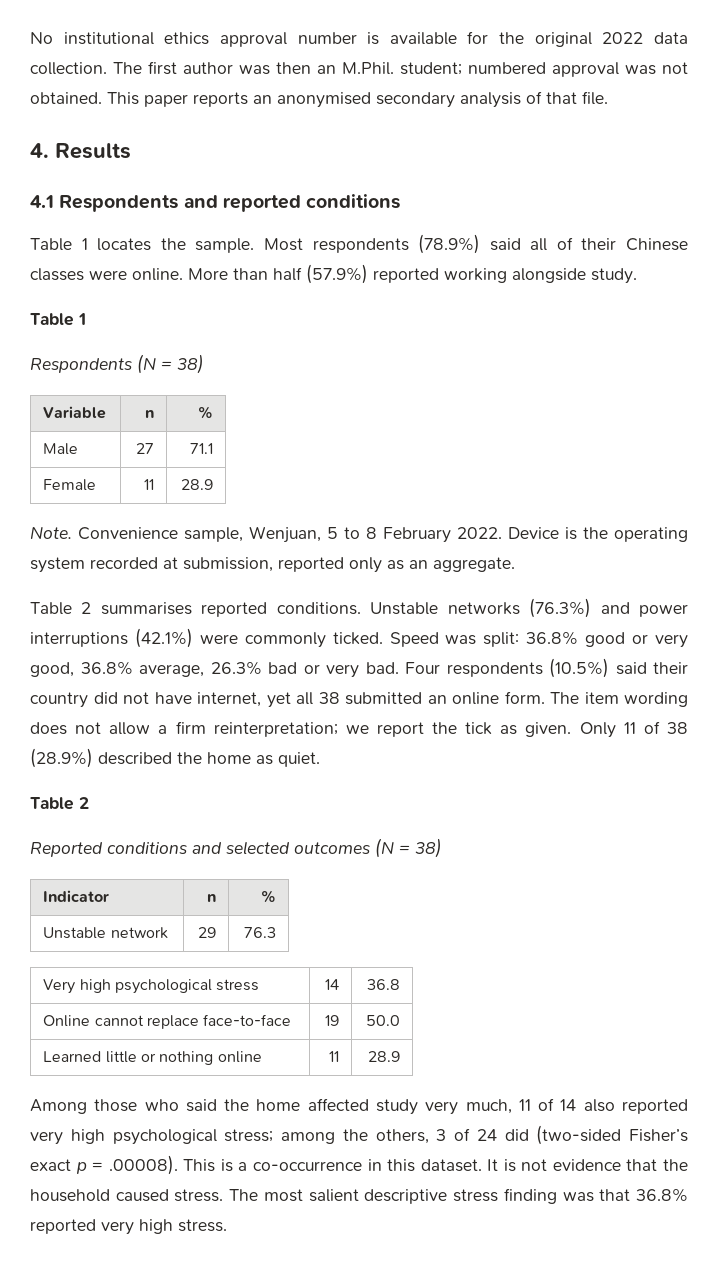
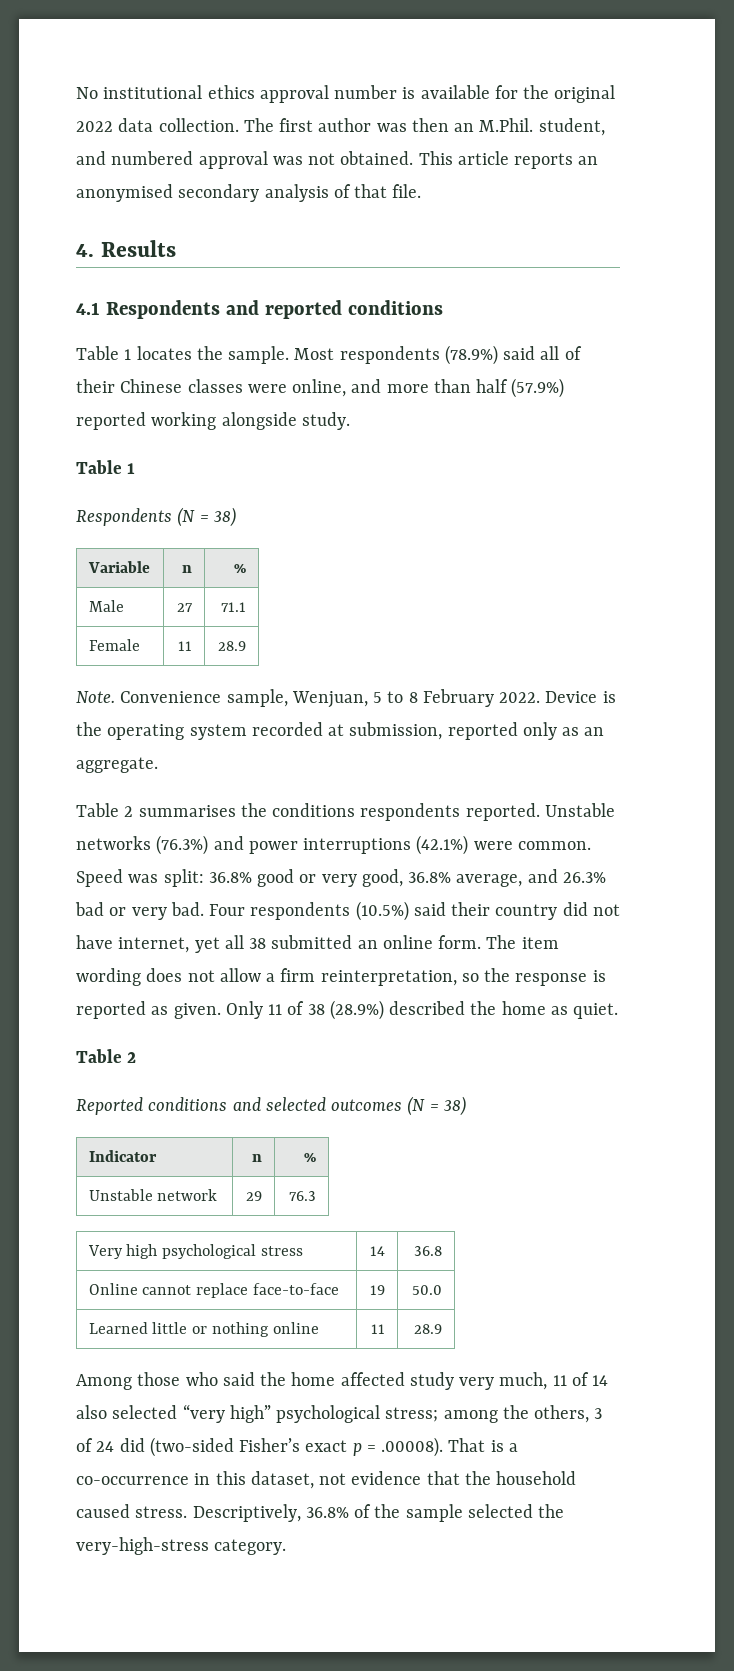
- The first author was then an M.Phil. student; numbered approval was not obtained.
+ The first author was then an M.Phil. student, and numbered approval was not obtained.
- This paper reports an anonymised secondary analysis of that file.
+ This article reports an anonymised secondary analysis of that file.
- Most respondents (78.9%) said all of their Chinese classes were online. More than half (57.9%) reported working alongside study.
+ Most respondents (78.9%) said all of their Chinese classes were online, and more than half (57.9%) reported working alongside study.
- Table 2 summarises reported conditions.
+ Table 2 summarises the conditions respondents reported.
- Unstable networks (76.3%) and power interruptions (42.1%) were commonly ticked.
+ Unstable networks (76.3%) and power interruptions (42.1%) were common.
- Speed was split: 36.8% good or very good, 36.8% average, 26.3% bad or very bad.
+ Speed was split: 36.8% good or very good, 36.8% average, and 26.3% bad or very bad.
- The item wording does not allow a firm reinterpretation; we report the tick as given.
+ The item wording does not allow a firm reinterpretation, so the response is reported as given.
- Among those who said the home affected study very much, 11 of 14 also reported very high psychological stress; among the others, 3 of 24 did (two-sided Fisher’s exact p = .00008). This is a co-occurrence in this dataset. It is not evidence that the household caused stress.
+ Among those who said the home affected study very much, 11 of 14 also selected “very high” psychological stress; among the others, 3 of 24 did (two-sided Fisher’s exact p = .00008). That is a co-occurrence in this dataset, not evidence that the household caused stress.
- The most salient descriptive stress finding was that 36.8% reported very high stress.
+ Descriptively, 36.8% of the sample selected the very-high-stress category.

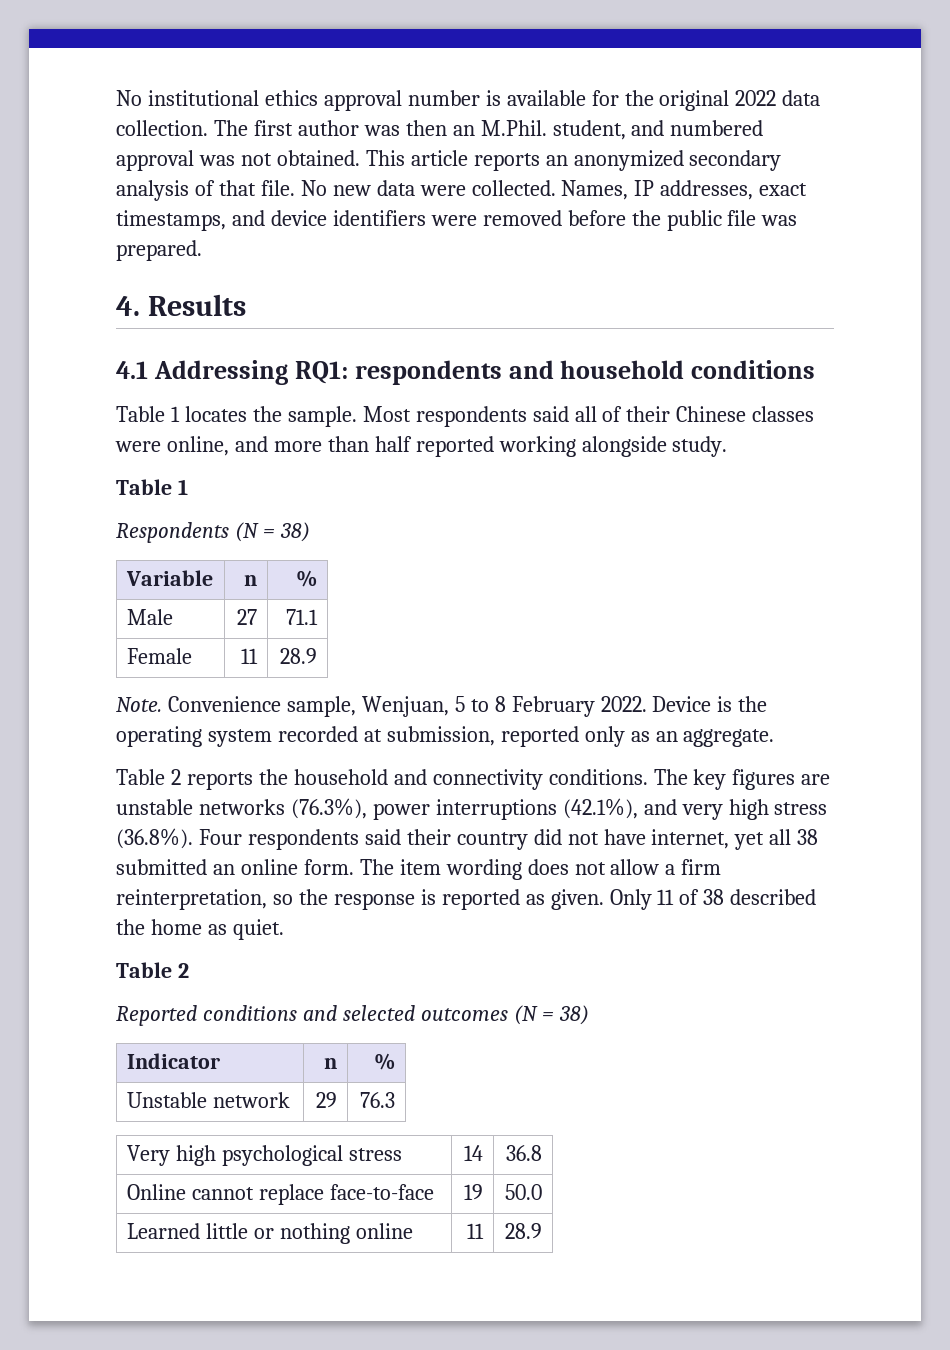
- This article reports an anonymised secondary analysis of that file.
+ This article reports an anonymized secondary analysis of that file. No new data were collected. Names, IP addresses, exact timestamps, and device identifiers were removed before the public file was prepared.
  4. Results
- 4.1 Respondents and reported conditions
+ 4.1 Addressing RQ1: respondents and household conditions
- Most respondents (78.9%) said all of their Chinese classes were online, and more than half (57.9%) reported working alongside study.
+ Most respondents said all of their Chinese classes were online, and more than half reported working alongside study.
- Table 2 summarises the conditions respondents reported. Unstable networks (76.3%) and power interruptions (42.1%) were common. Speed was split: 36.8% good or very good, 36.8% average, and 26.3% bad or very bad. Four respondents (10.5%) said their country did not have internet, yet all 38 submitted an online form.
+ Table 2 reports the household and connectivity conditions. The key figures are unstable networks (76.3%), power interruptions (42.1%), and very high stress (36.8%). Four respondents said their country did not have internet, yet all 38 submitted an online form.
- Only 11 of 38 (28.9%) described the home as quiet.
+ Only 11 of 38 described the home as quiet.
- Among those who said the home affected study very much, 11 of 14 also selected “very high” psychological stress; among the others, 3 of 24 did (two-sided Fisher’s exact p = .00008). That is a co-occurrence in this dataset, not evidence that the household caused stress. Descriptively, 36.8% of the sample selected the very-high-stress category.

